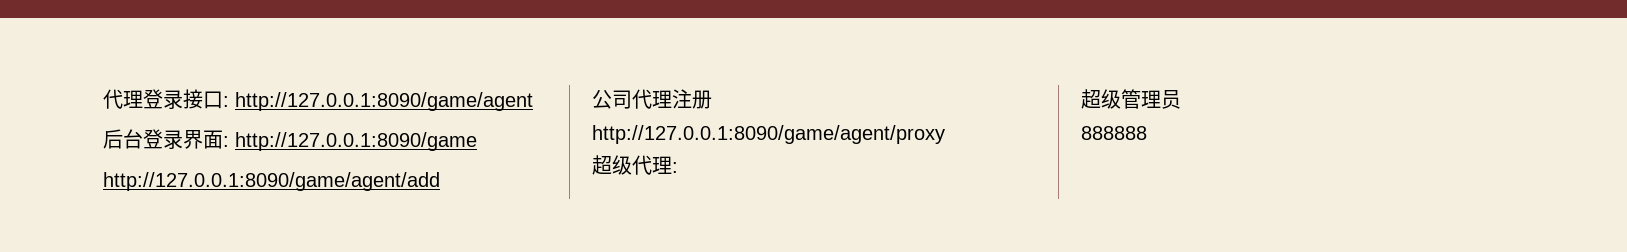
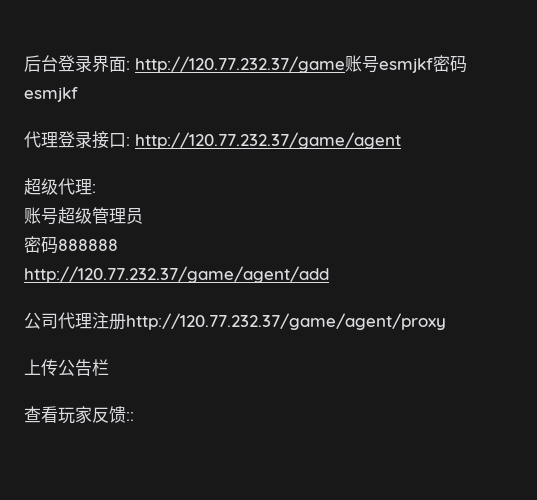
- 代理登录接口: http://127.0.0.1:8090/game/agent
- 后台登录界面: http://127.0.0.1:8090/game
- http://127.0.0.1:8090/game/agent/add
- 公司代理注册http://127.0.0.1:8090/game/agent/proxy
+ 后台登录界面: http://120.77.232.37/game账号esmjkf密码esmjkf
+ 代理登录接口: http://120.77.232.37/game/agent
  超级代理:
- 超级管理员
- 888888
+ 账号超级管理员
+ 密码888888
+ http://120.77.232.37/game/agent/add
+ 公司代理注册http://120.77.232.37/game/agent/proxy
+ 上传公告栏
+ 查看玩家反馈::

